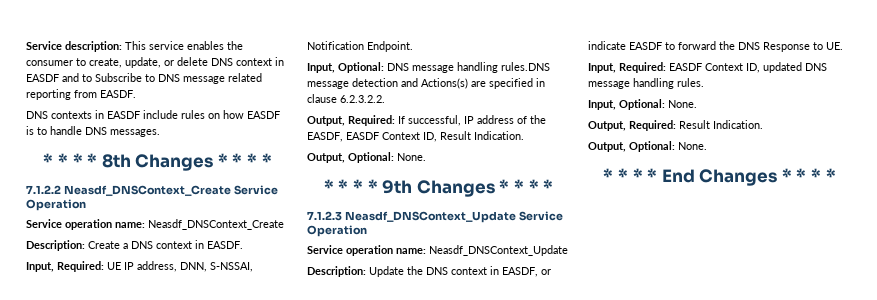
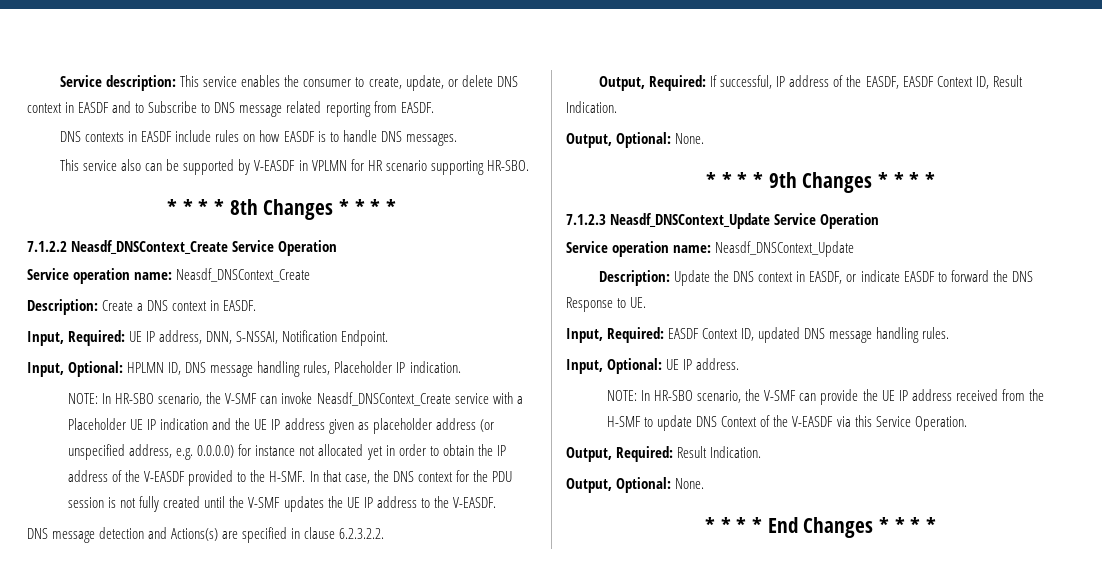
+ This service also can be supported by V-EASDF in VPLMN for HR scenario supporting HR-SBO.
- Input, Optional: DNS message handling rules.DNS message detection and Actions(s) are specified in clause 6.2.3.2.2.
+ Input, Optional: HPLMN ID, DNS message handling rules, Placeholder IP indication.
+ NOTE: In HR-SBO scenario, the V-SMF can invoke Neasdf_DNSContext_Create service with a Placeholder UE IP indication and the UE IP address given as placeholder address (or unspecified address, e.g. 0.0.0.0) for instance not allocated yet in order to obtain the IP address of the V-EASDF provided to the H-SMF. In that case, the DNS context for the PDU session is not fully created until the V-SMF updates the UE IP address to the V-EASDF.
+ DNS message detection and Actions(s) are specified in clause 6.2.3.2.2.
- Input, Optional: None.
+ Input, Optional: UE IP address.
+ NOTE: In HR-SBO scenario, the V-SMF can provide the UE IP address received from the H-SMF to update DNS Context of the V-EASDF via this Service Operation.

